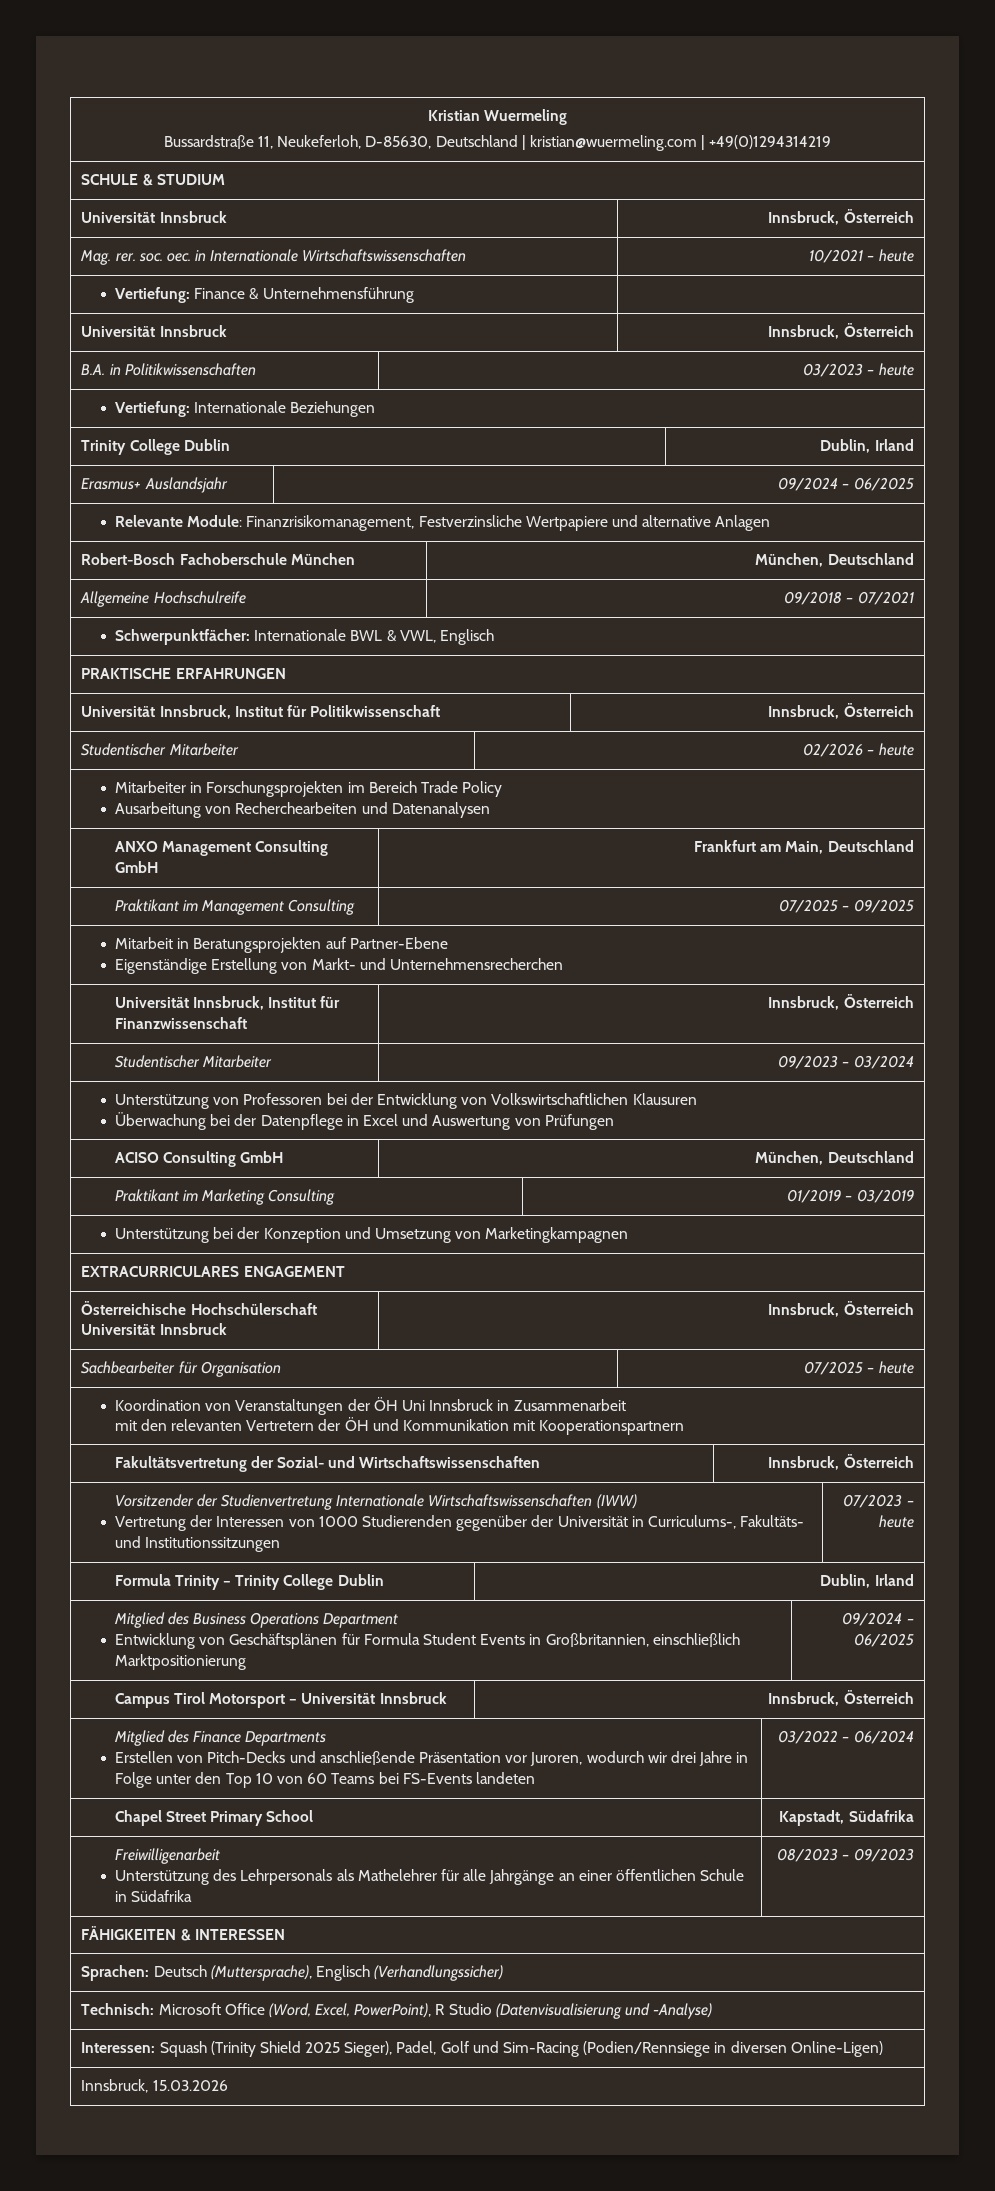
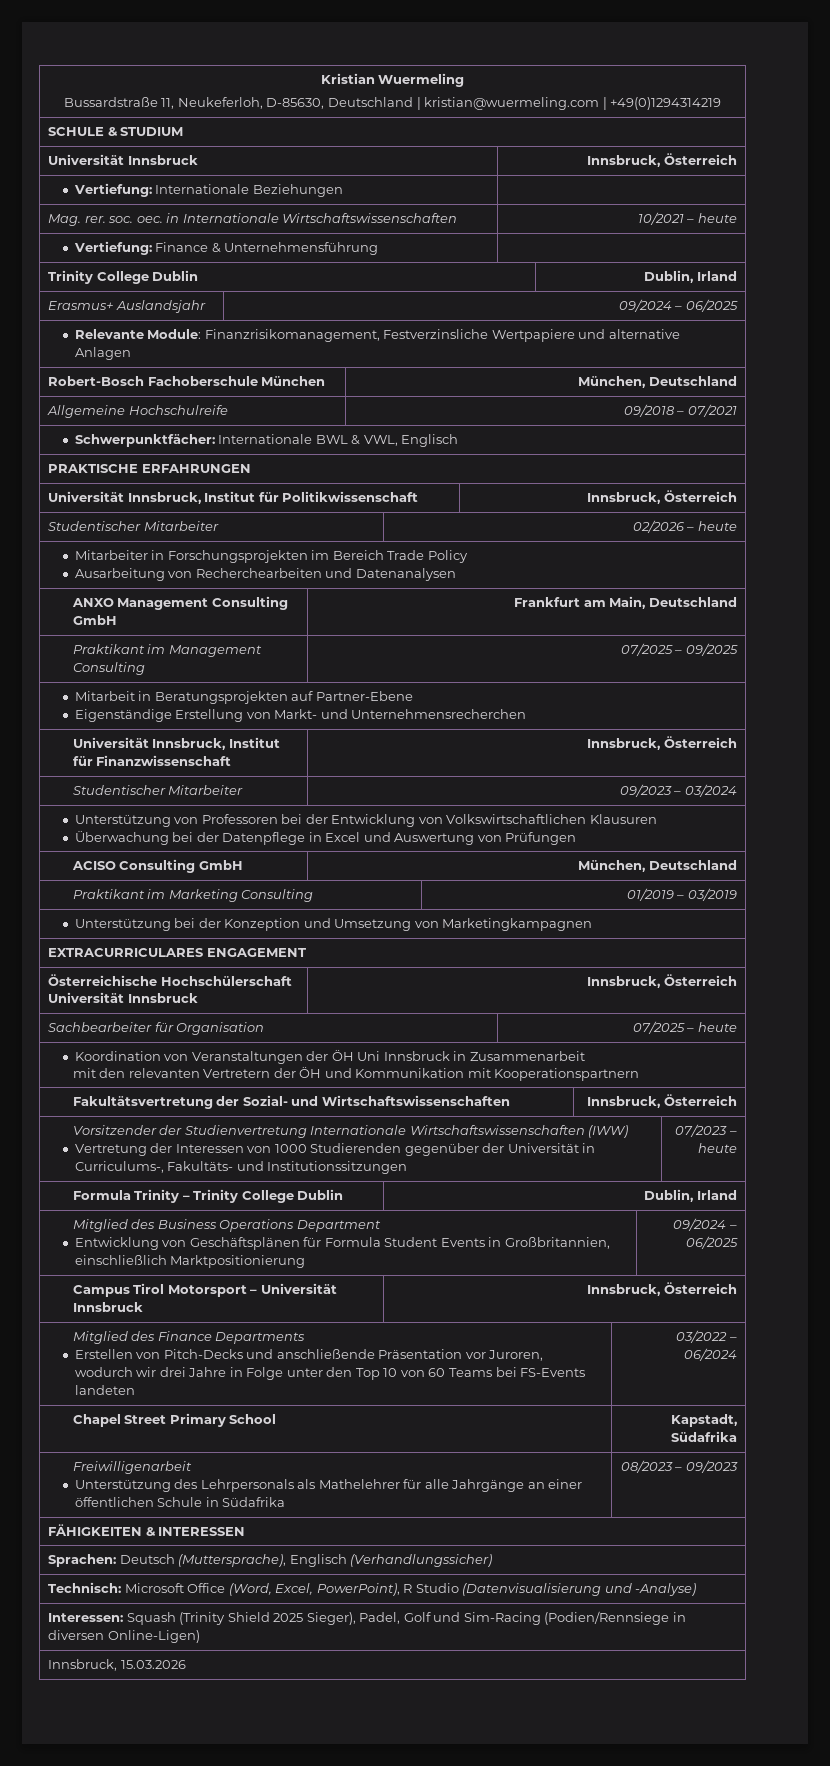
+ Vertiefung: Internationale Beziehungen |
  Vertiefung: Finance & Unternehmensführung |
- Universität Innsbruck | Innsbruck, Österreich
- B.A. in Politikwissenschaften | 03/2023 – heute
- Vertiefung: Internationale Beziehungen

